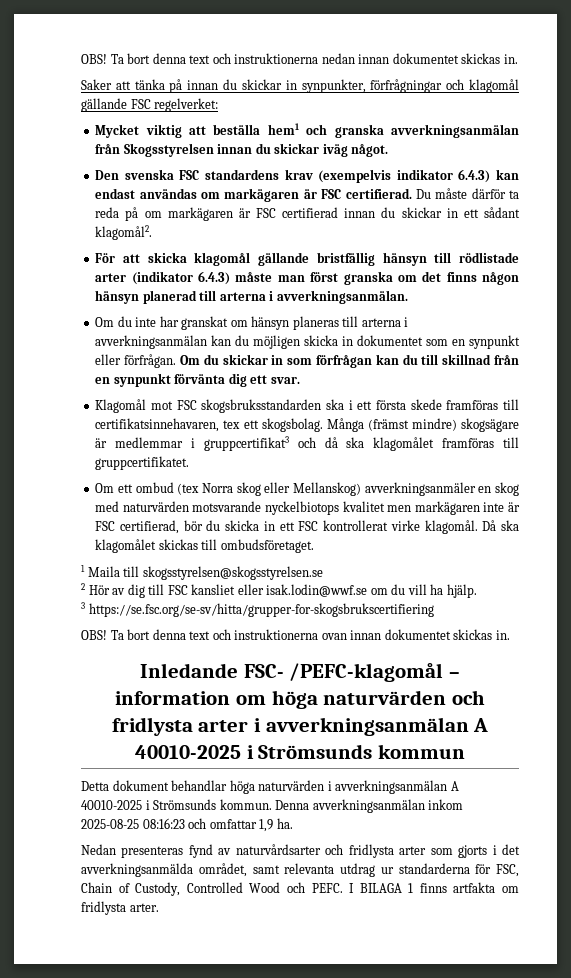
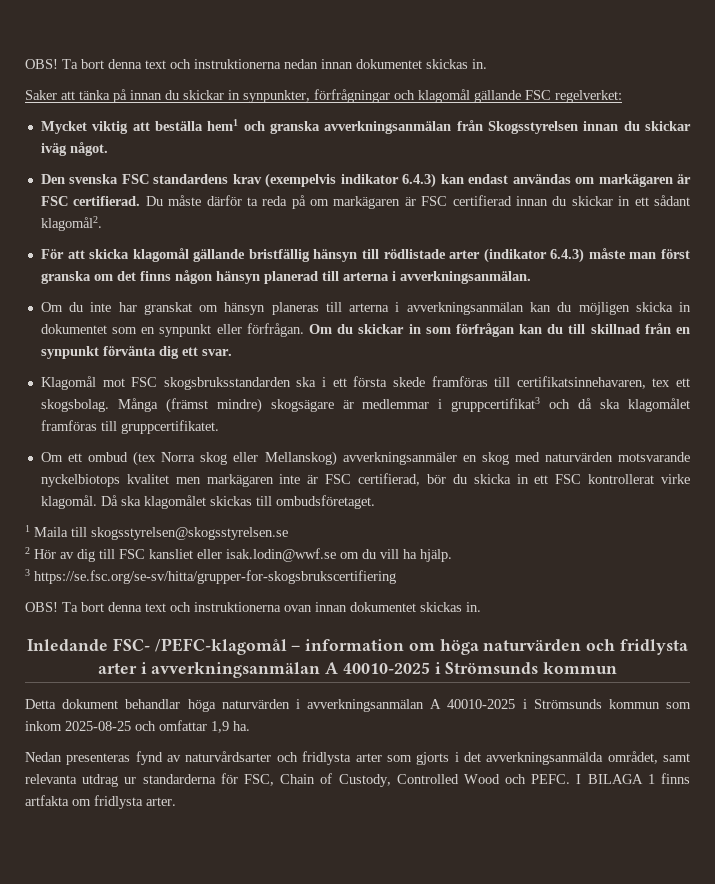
- Detta dokument behandlar höga naturvärden i avverkningsanmälan A 40010-2025 i Strömsunds kommun. Denna avverkningsanmälan inkom 2025-08-25 08:16:23 och omfattar 1,9 ha.
+ Detta dokument behandlar höga naturvärden i avverkningsanmälan A 40010-2025 i Strömsunds kommun som inkom 2025-08-25 och omfattar 1,9 ha.

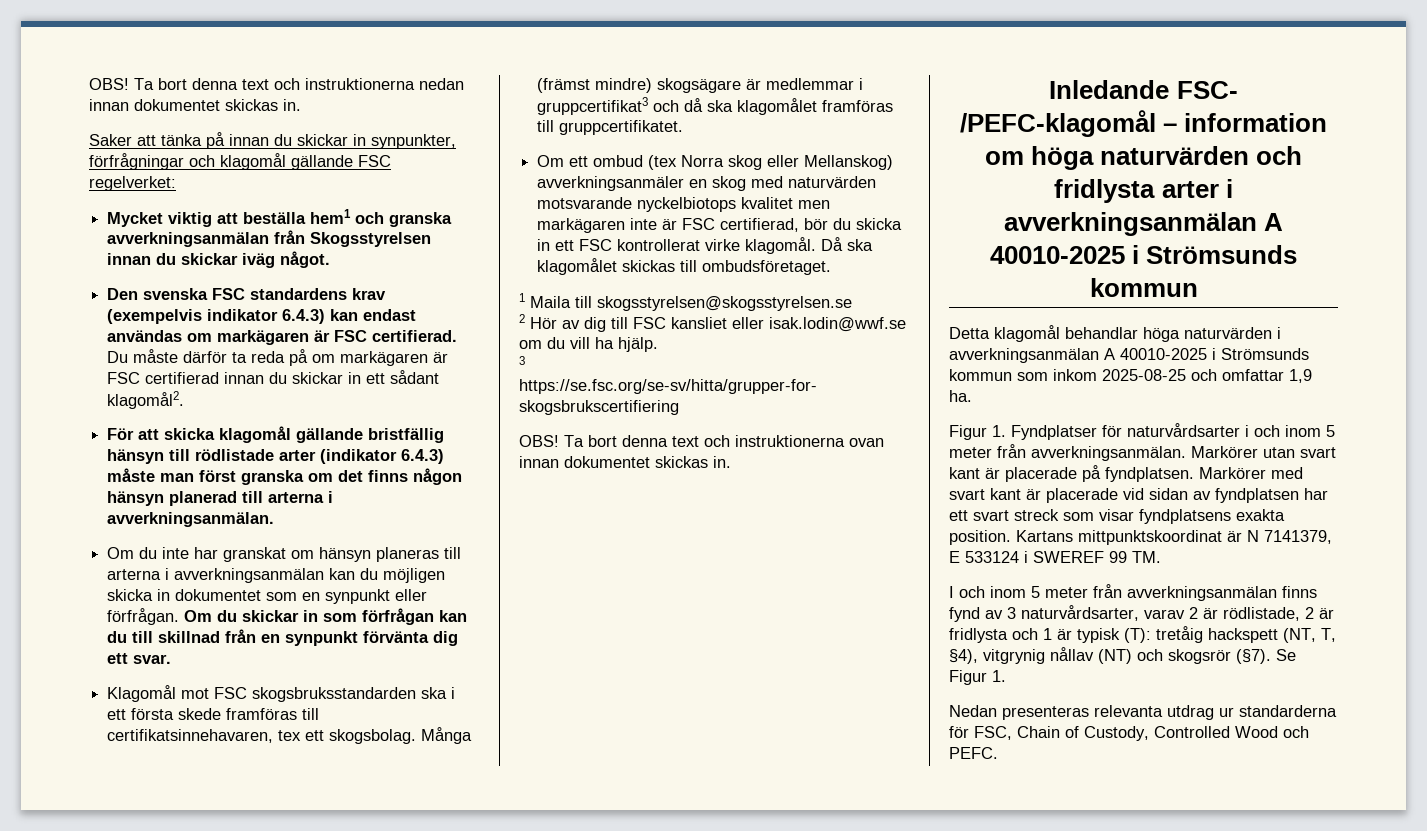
- Detta dokument behandlar höga naturvärden i avverkningsanmälan A 40010-2025 i Strömsunds kommun som inkom 2025-08-25 och omfattar 1,9 ha.
+ Detta klagomål behandlar höga naturvärden i avverkningsanmälan A 40010-2025 i Strömsunds kommun som inkom 2025-08-25 och omfattar 1,9 ha.
- Nedan presenteras fynd av naturvårdsarter och fridlysta arter som gjorts i det avverkningsanmälda området, samt relevanta utdrag ur standarderna för FSC, Chain of Custody, Controlled Wood och PEFC. I BILAGA 1 finns artfakta om fridlysta arter.
+ Figur 1. Fyndplatser för naturvårdsarter i och inom 5 meter från avverkningsanmälan. Markörer utan svart kant är placerade på fyndplatsen. Markörer med svart kant är placerade vid sidan av fyndplatsen har ett svart streck som visar fyndplatsens exakta position. Kartans mittpunktskoordinat är N 7141379, E 533124 i SWEREF 99 TM.
+ I och inom 5 meter från avverkningsanmälan finns fynd av 3 naturvårdsarter, varav 2 är rödlistade, 2 är fridlysta och 1 är typisk (T): tretåig hackspett (NT, T, §4), vitgrynig nållav (NT) och skogsrör (§7). Se Figur 1.
+ Nedan presenteras relevanta utdrag ur standarderna för FSC, Chain of Custody, Controlled Wood och PEFC.

